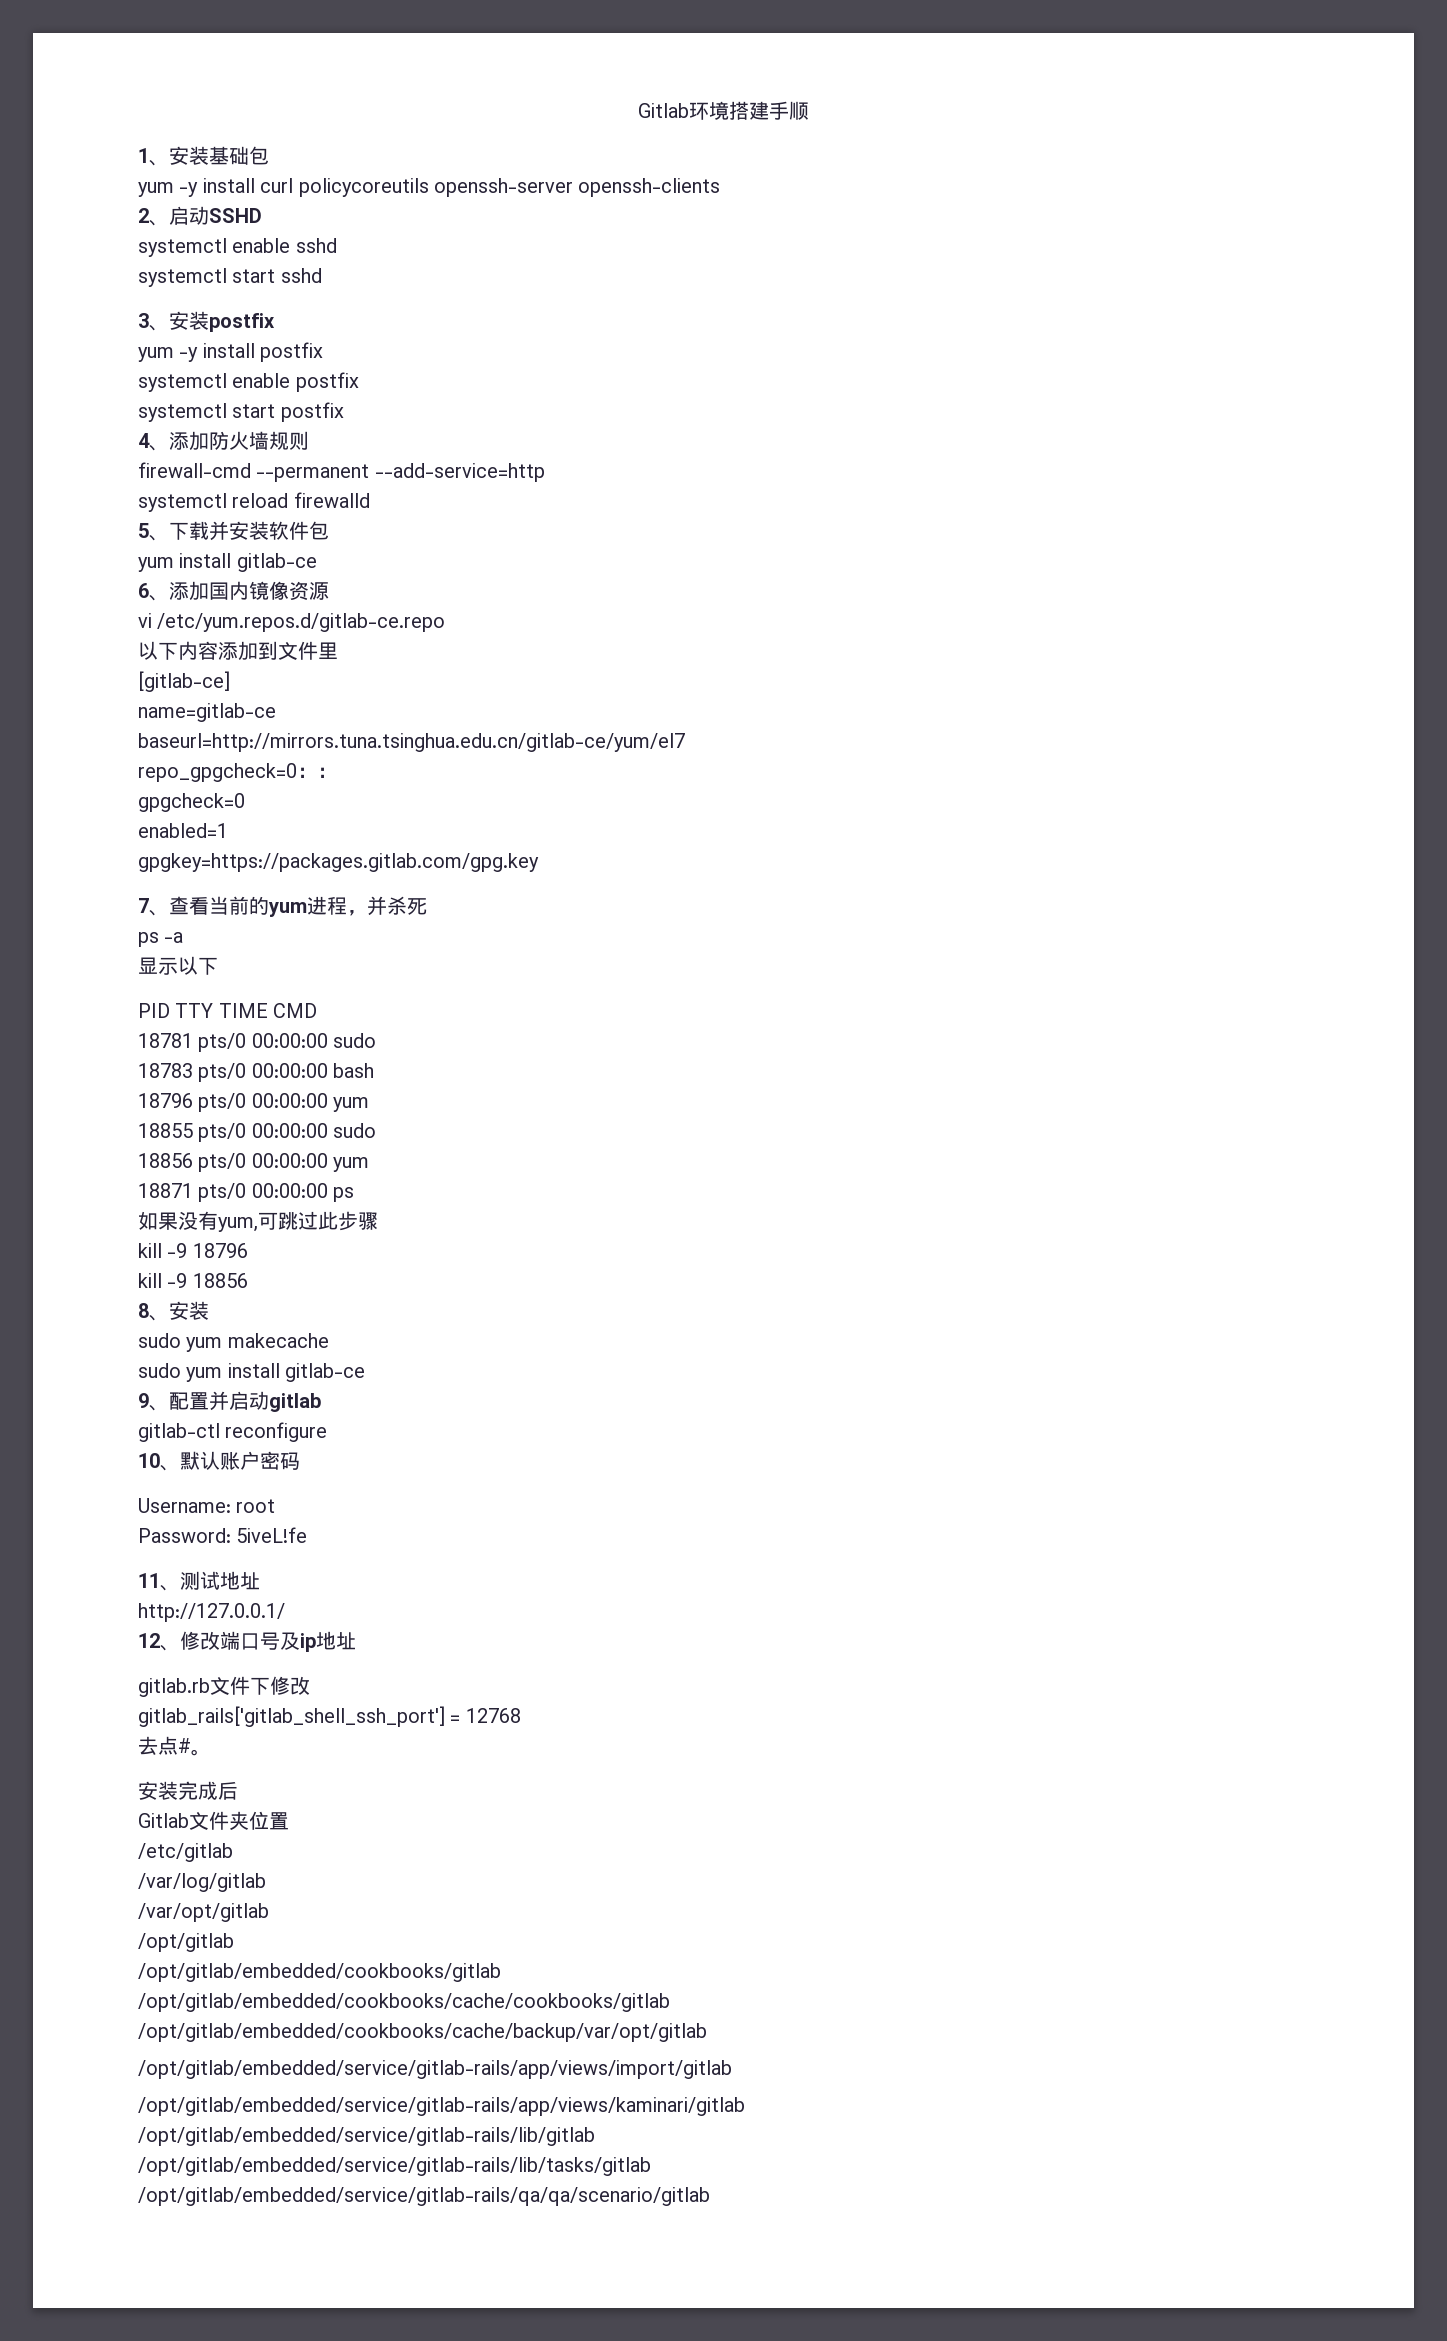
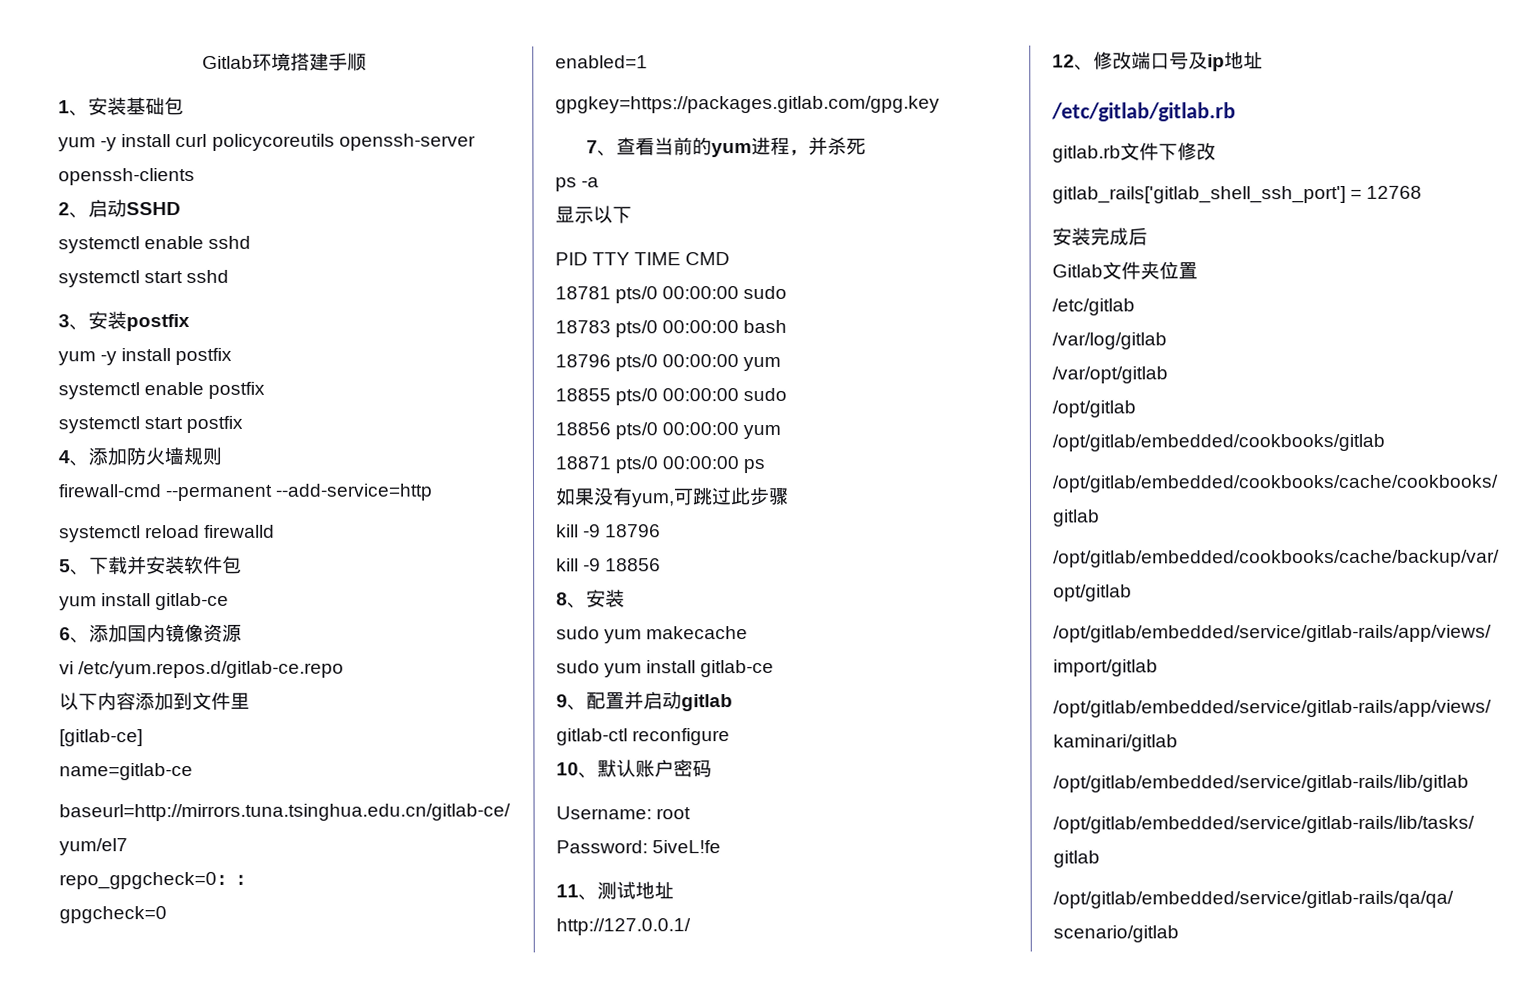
+ /etc/gitlab/gitlab.rb
- 去点#。

